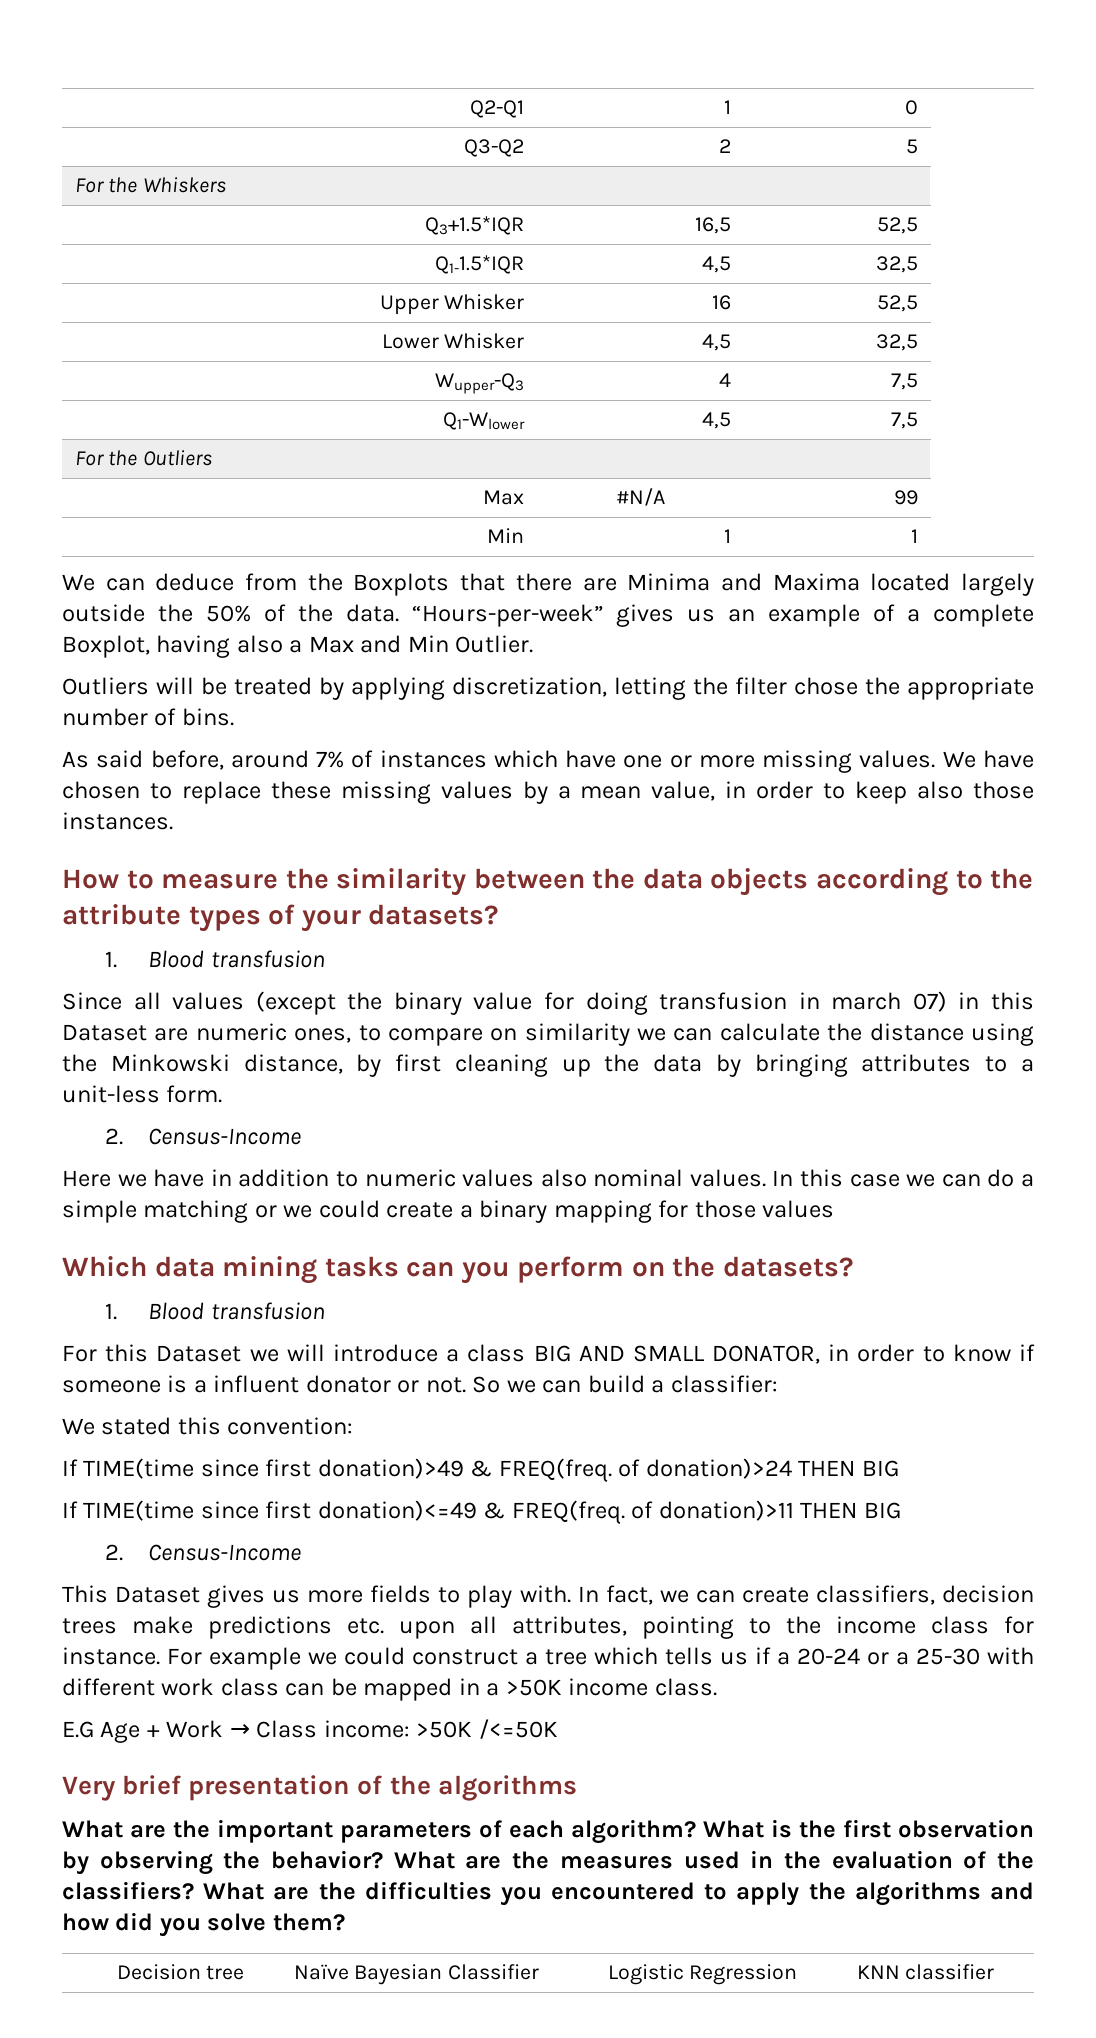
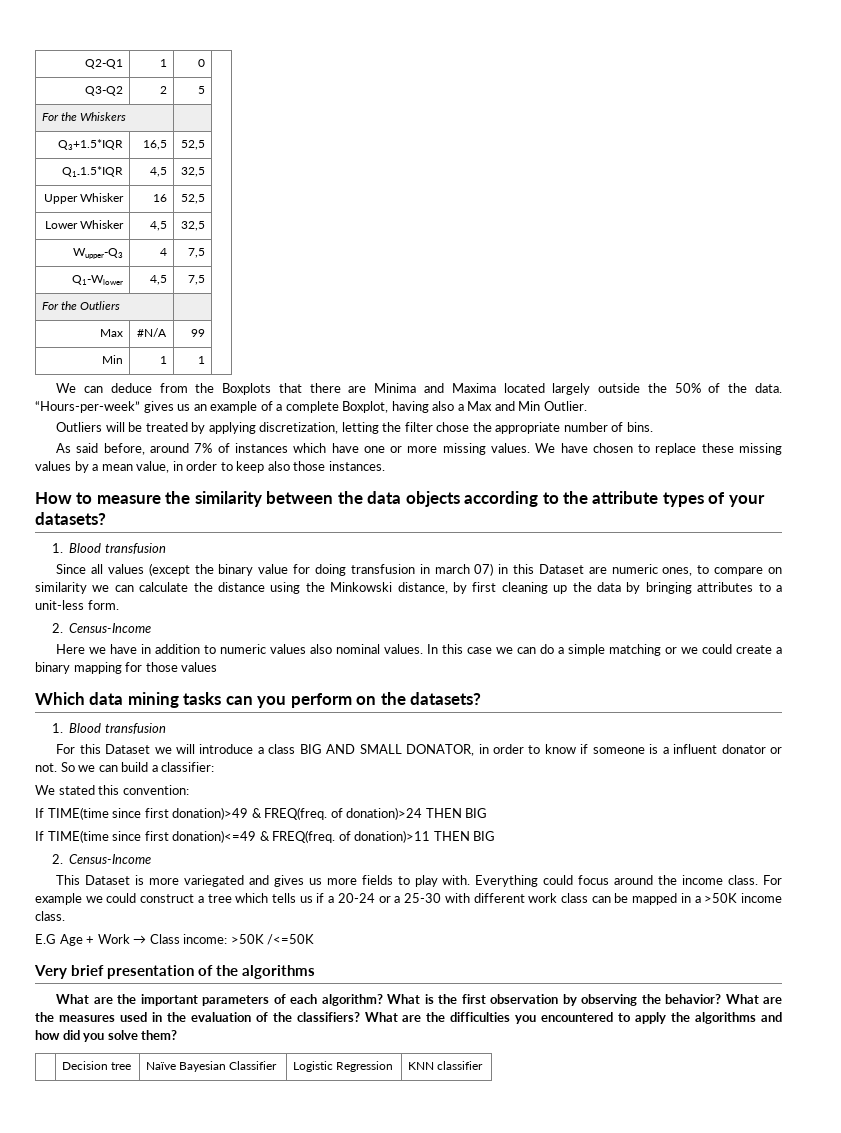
- This Dataset gives us more fields to play with.
+ This Dataset is more variegated and gives us more fields to play with.
- In fact, we can create classifiers, decision trees make predictions etc. upon all attributes, pointing to the income class for instance.
+ Everything could focus around the income class.

